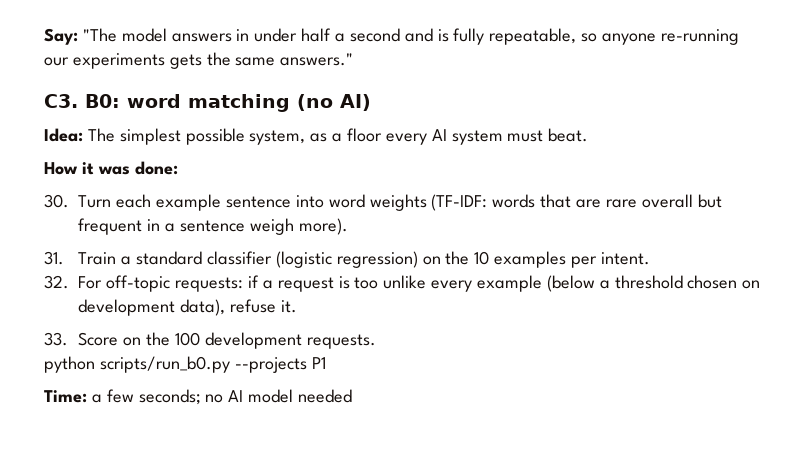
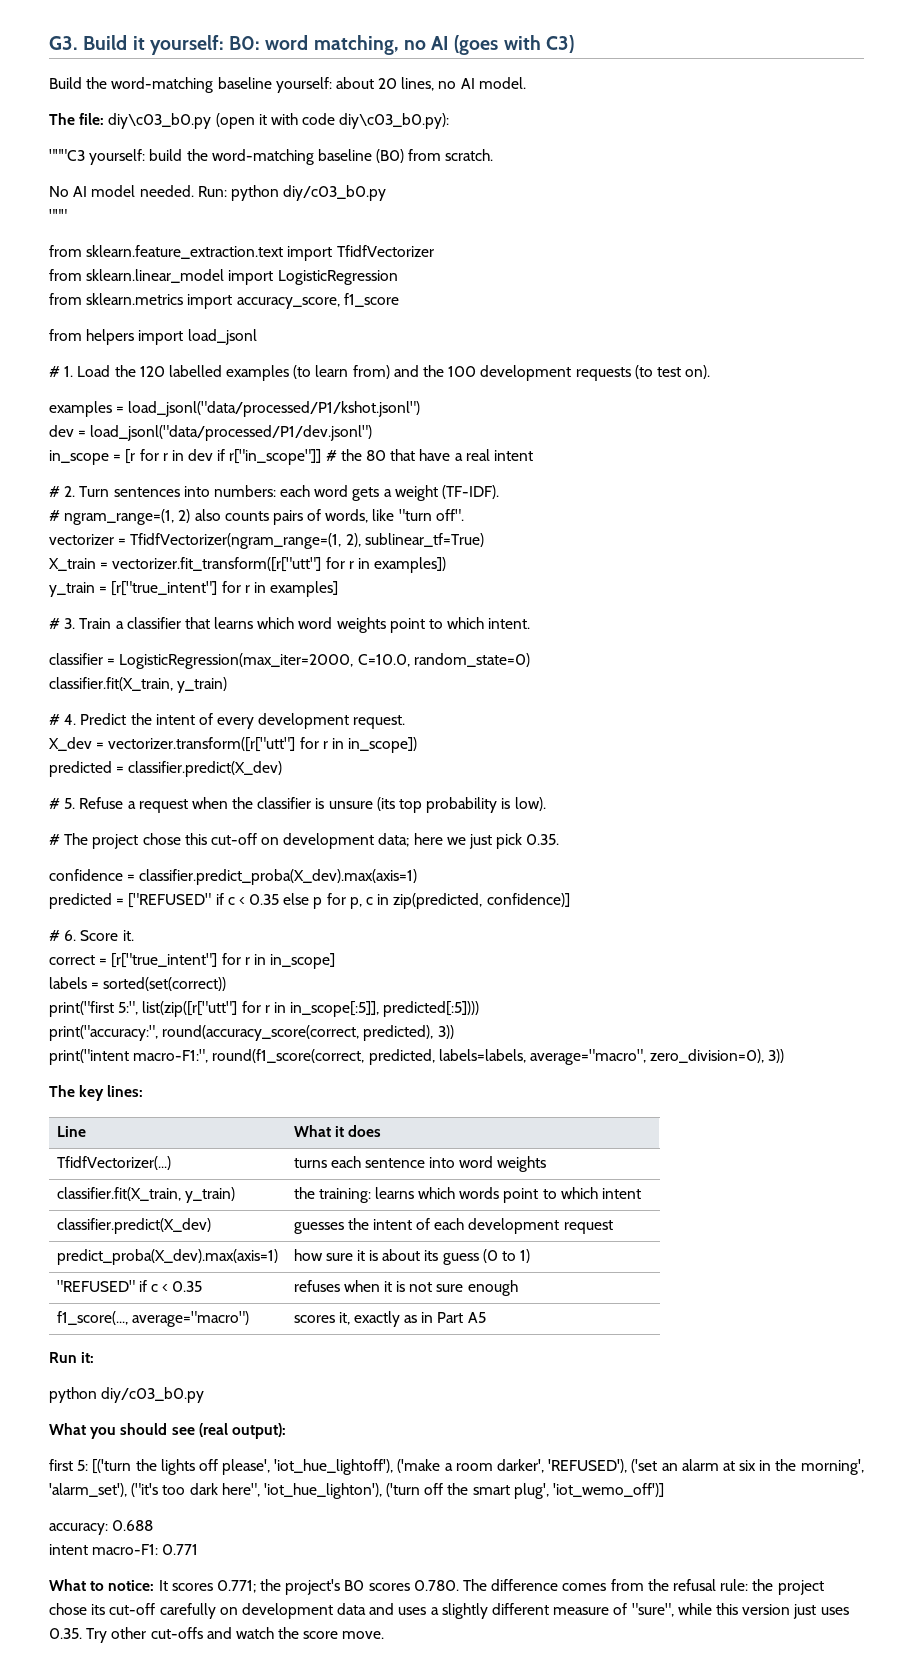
- Say: "The model answers in under half a second and is fully repeatable, so anyone re-running our experiments gets the same answers."
- C3. B0: word matching (no AI)
- Idea: The simplest possible system, as a floor every AI system must beat.
- How it was done:
- 30. Turn each example sentence into word weights (TF-IDF: words that are rare overall but frequent in a sentence weigh more).
- 31. Train a standard classifier (logistic regression) on the 10 examples per intent.
- 32. For off-topic requests: if a request is too unlike every example (below a threshold chosen on development data), refuse it.
- 33. Score on the 100 development requests.
- python scripts/run_b0.py --projects P1
- Time: a few seconds; no AI model needed
+ G3. Build it yourself: B0: word matching, no AI (goes with C3)
+ Build the word-matching baseline yourself: about 20 lines, no AI model.
+ The file: diy\c03_b0.py (open it with code diy\c03_b0.py):
+ """C3 yourself: build the word-matching baseline (B0) from scratch.
+ No AI model needed. Run: python diy/c03_b0.py
+ """
+ from sklearn.feature_extraction.text import TfidfVectorizer
+ from sklearn.linear_model import LogisticRegression
+ from sklearn.metrics import accuracy_score, f1_score
+ from helpers import load_jsonl
+ # 1. Load the 120 labelled examples (to learn from) and the 100 development requests (to test on).
+ examples = load_jsonl("data/processed/P1/kshot.jsonl")
+ dev = load_jsonl("data/processed/P1/dev.jsonl")
+ in_scope = [r for r in dev if r["in_scope"]] # the 80 that have a real intent
+ # 2. Turn sentences into numbers: each word gets a weight (TF-IDF).
+ # ngram_range=(1, 2) also counts pairs of words, like "turn off".
+ vectorizer = TfidfVectorizer(ngram_range=(1, 2), sublinear_tf=True)
+ X_train = vectorizer.fit_transform([r["utt"] for r in examples])
+ y_train = [r["true_intent"] for r in examples]
+ # 3. Train a classifier that learns which word weights point to which intent.
+ classifier = LogisticRegression(max_iter=2000, C=10.0, random_state=0)
+ classifier.fit(X_train, y_train)
+ # 4. Predict the intent of every development request.
+ X_dev = vectorizer.transform([r["utt"] for r in in_scope])
+ predicted = classifier.predict(X_dev)
+ # 5. Refuse a request when the classifier is unsure (its top probability is low).
+ # The project chose this cut-off on development data; here we just pick 0.35.
+ confidence = classifier.predict_proba(X_dev).max(axis=1)
+ predicted = ["REFUSED" if c < 0.35 else p for p, c in zip(predicted, confidence)]
+ # 6. Score it.
+ correct = [r["true_intent"] for r in in_scope]
+ labels = sorted(set(correct))
+ print("first 5:", list(zip([r["utt"] for r in in_scope[:5]], predicted[:5])))
+ print("accuracy:", round(accuracy_score(correct, predicted), 3))
+ print("intent macro-F1:", round(f1_score(correct, predicted, labels=labels, average="macro", zero_division=0), 3))
+ The key lines:
+ Line | What it does
+ TfidfVectorizer(...) | turns each sentence into word weights
+ classifier.fit(X_train, y_train) | the training: learns which words point to which intent
+ classifier.predict(X_dev) | guesses the intent of each development request
+ predict_proba(X_dev).max(axis=1) | how sure it is about its guess (0 to 1)
+ "REFUSED" if c < 0.35 | refuses when it is not sure enough
+ f1_score(..., average="macro") | scores it, exactly as in Part A5
+ Run it:
+ python diy/c03_b0.py
+ What you should see (real output):
+ first 5: [('turn the lights off please', 'iot_hue_lightoff'), ('make a room darker', 'REFUSED'), ('set an alarm at six in the morning', 'alarm_set'), ("it's too dark here", 'iot_hue_lighton'), ('turn off the smart plug', 'iot_wemo_off')]
+ accuracy: 0.688
+ intent macro-F1: 0.771
+ What to notice: It scores 0.771; the project's B0 scores 0.780. The difference comes from the refusal rule: the project chose its cut-off carefully on development data and uses a slightly different measure of "sure", while this version just uses 0.35. Try other cut-offs and watch the score move.

